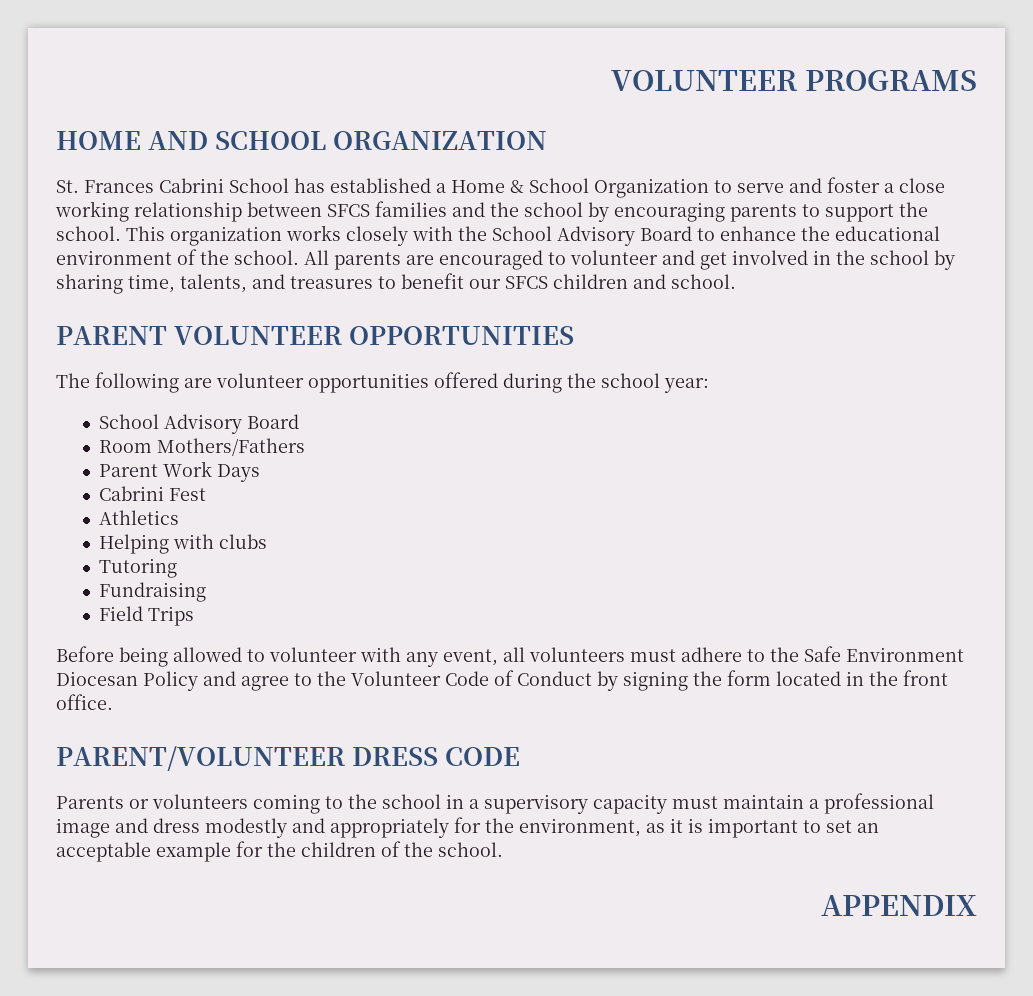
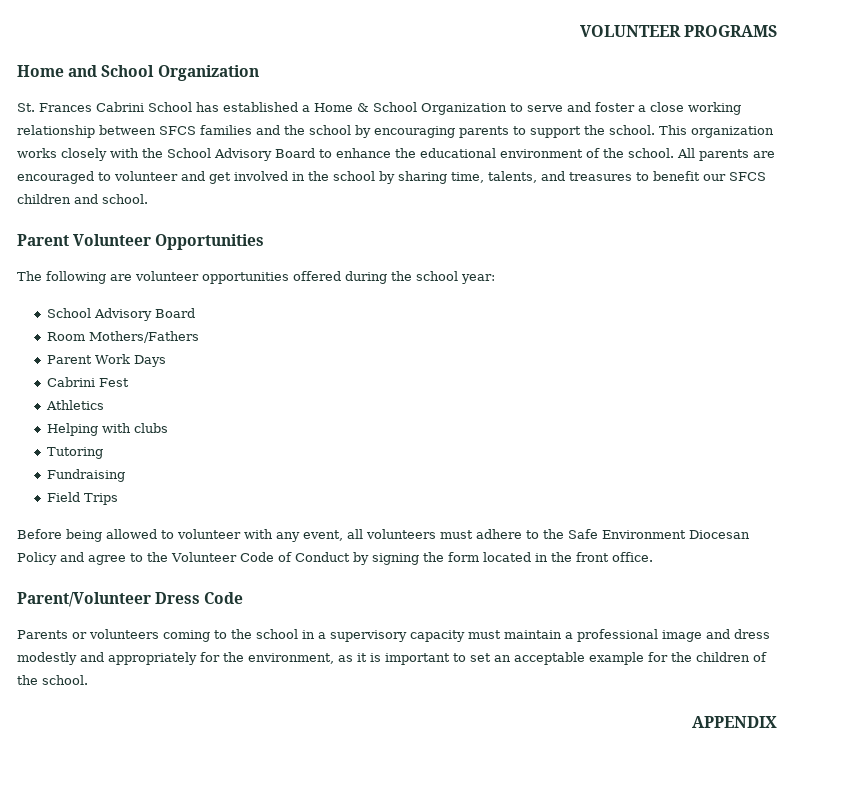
- HOME AND SCHOOL ORGANIZATION
+ Home and School Organization
- PARENT VOLUNTEER OPPORTUNITIES
+ Parent Volunteer Opportunities
- PARENT/VOLUNTEER DRESS CODE
+ Parent/Volunteer Dress Code

